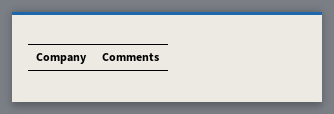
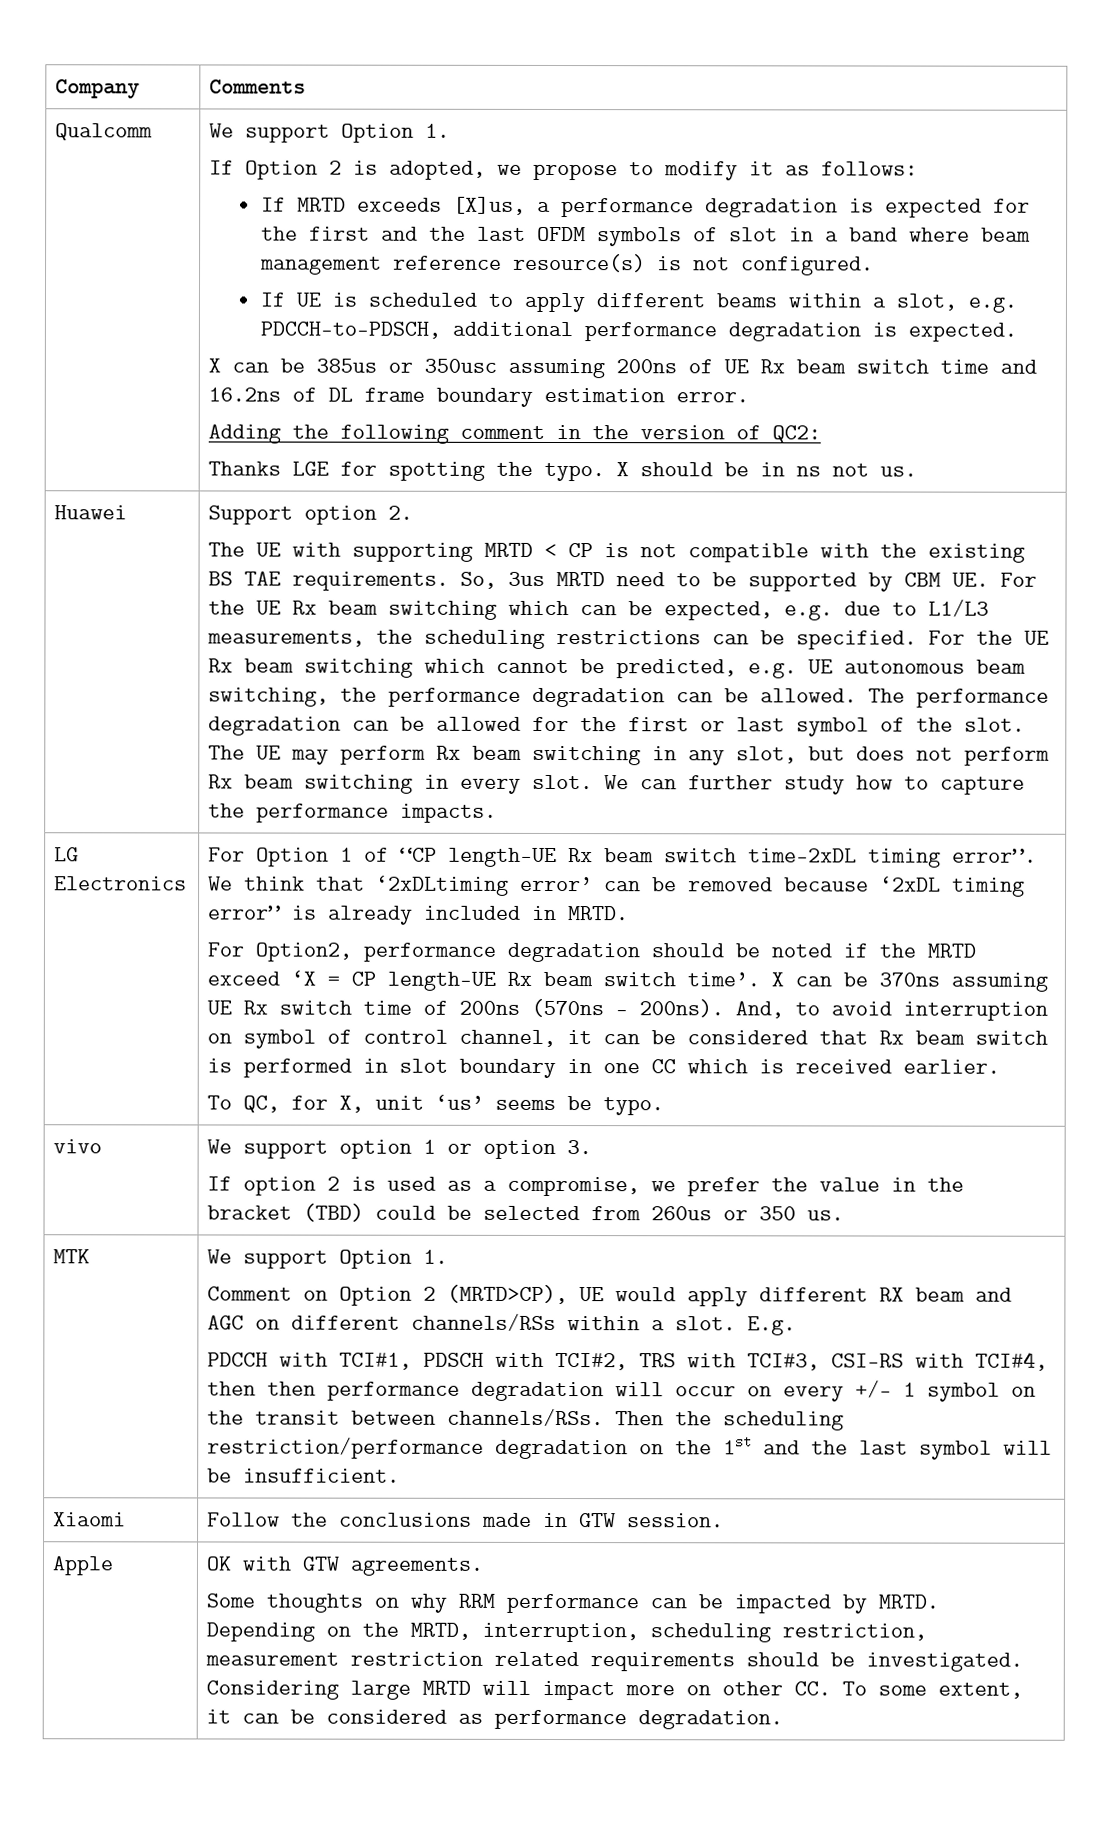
+ Qualcomm | We support Option 1.
+ If Option 2 is adopted, we propose to modify it as follows:
+ If MRTD exceeds [X]us, a performance degradation is expected for the first and the last OFDM symbols of slot in a band where beam management reference resource(s) is not configured.
+ If UE is scheduled to apply different beams within a slot, e.g. PDCCH-to-PDSCH, additional performance degradation is expected.
+ X can be 385us or 350usc assuming 200ns of UE Rx beam switch time and 16.2ns of DL frame boundary estimation error.
+ Adding the following comment in the version of QC2:
+ Thanks LGE for spotting the typo. X should be in ns not us.
+ Huawei | Support option 2.
+ The UE with supporting MRTD < CP is not compatible with the existing BS TAE requirements. So, 3us MRTD need to be supported by CBM UE. For the UE Rx beam switching which can be expected, e.g. due to L1/L3 measurements, the scheduling restrictions can be specified. For the UE Rx beam switching which cannot be predicted, e.g. UE autonomous beam switching, the performance degradation can be allowed. The performance degradation can be allowed for the first or last symbol of the slot. The UE may perform Rx beam switching in any slot, but does not perform Rx beam switching in every slot. We can further study how to capture the performance impacts.
+ LG Electronics | For Option 1 of “CP length-UE Rx beam switch time-2xDL timing error”. We think that ‘2xDLtiming error’ can be removed because ‘2xDL timing error” is already included in MRTD.
+ For Option2, performance degradation should be noted if the MRTD exceed ‘X = CP length-UE Rx beam switch time’. X can be 370ns assuming UE Rx switch time of 200ns (570ns – 200ns). And, to avoid interruption on symbol of control channel, it can be considered that Rx beam switch is performed in slot boundary in one CC which is received earlier.
+ To QC, for X, unit ‘us’ seems be typo.
+ vivo | We support option 1 or option 3.
+ If option 2 is used as a compromise, we prefer the value in the bracket (TBD) could be selected from 260us or 350 us.
+ MTK | We support Option 1.
+ Comment on Option 2 (MRTD>CP), UE would apply different RX beam and AGC on different channels/RSs within a slot. E.g.
+ PDCCH with TCI#1, PDSCH with TCI#2, TRS with TCI#3, CSI-RS with TCI#4, then then performance degradation will occur on every +/- 1 symbol on the transit between channels/RSs. Then the scheduling restriction/performance degradation on the 1st and the last symbol will be insufficient.
+ Xiaomi | Follow the conclusions made in GTW session.
+ Apple | OK with GTW agreements.
+ Some thoughts on why RRM performance can be impacted by MRTD. Depending on the MRTD, interruption, scheduling restriction, measurement restriction related requirements should be investigated. Considering large MRTD will impact more on other CC. To some extent, it can be considered as performance degradation.

